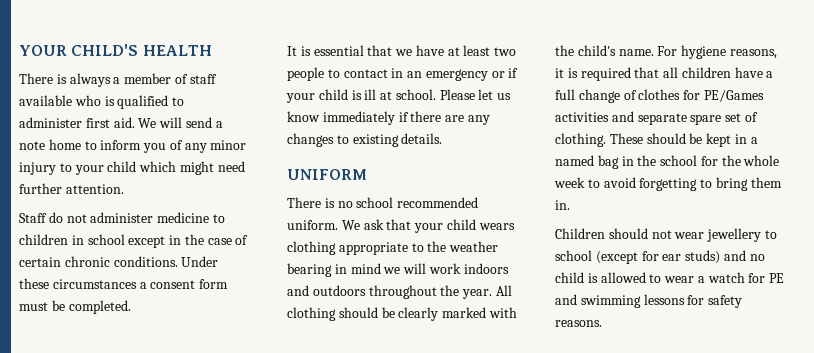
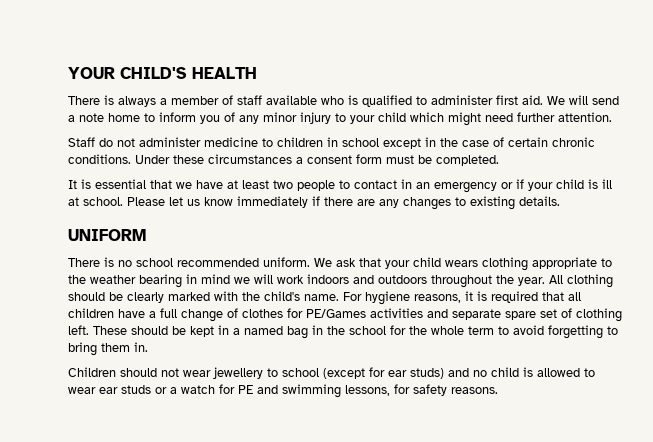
- For hygiene reasons, it is required that all children have a full change of clothes for PE/Games activities and separate spare set of clothing.
+ For hygiene reasons, it is required that all children have a full change of clothes for PE/Games activities and separate spare set of clothing left.
- These should be kept in a named bag in the school for the whole week to avoid forgetting to bring them in.
+ These should be kept in a named bag in the school for the whole term to avoid forgetting to bring them in.
- Children should not wear jewellery to school (except for ear studs) and no child is allowed to wear a watch for PE and swimming lessons for safety reasons.
+ Children should not wear jewellery to school (except for ear studs) and no child is allowed to wear ear studs or a watch for PE and swimming lessons, for safety reasons.

